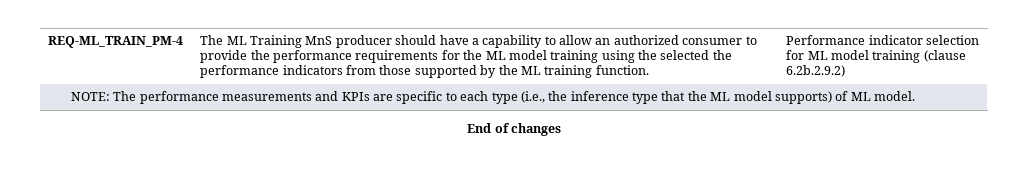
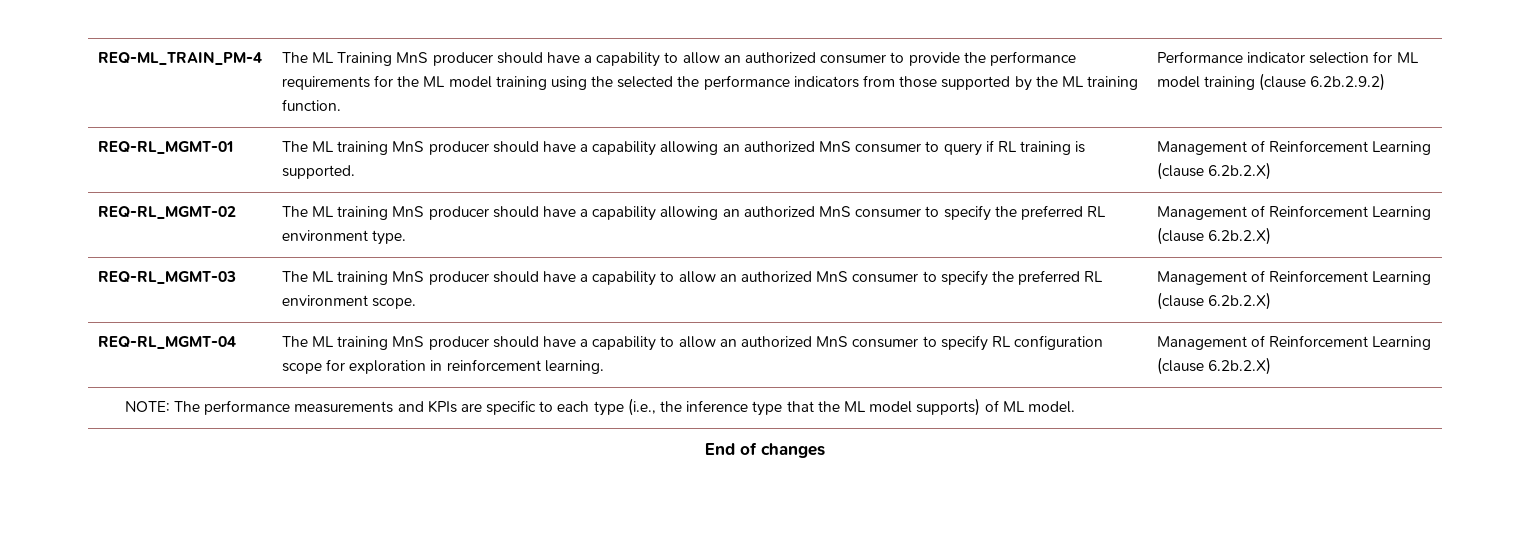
+ REQ-RL_MGMT-01 | The ML training MnS producer should have a capability allowing an authorized MnS consumer to query if RL training is supported. | Management of Reinforcement Learning (clause 6.2b.2.X)
+ REQ-RL_MGMT-02 | The ML training MnS producer should have a capability allowing an authorized MnS consumer to specify the preferred RL environment type. | Management of Reinforcement Learning (clause 6.2b.2.X)
+ REQ-RL_MGMT-03 | The ML training MnS producer should have a capability to allow an authorized MnS consumer to specify the preferred RL environment scope. | Management of Reinforcement Learning (clause 6.2b.2.X)
+ REQ-RL_MGMT-04 | The ML training MnS producer should have a capability to allow an authorized MnS consumer to specify RL configuration scope for exploration in reinforcement learning. | Management of Reinforcement Learning (clause 6.2b.2.X)

